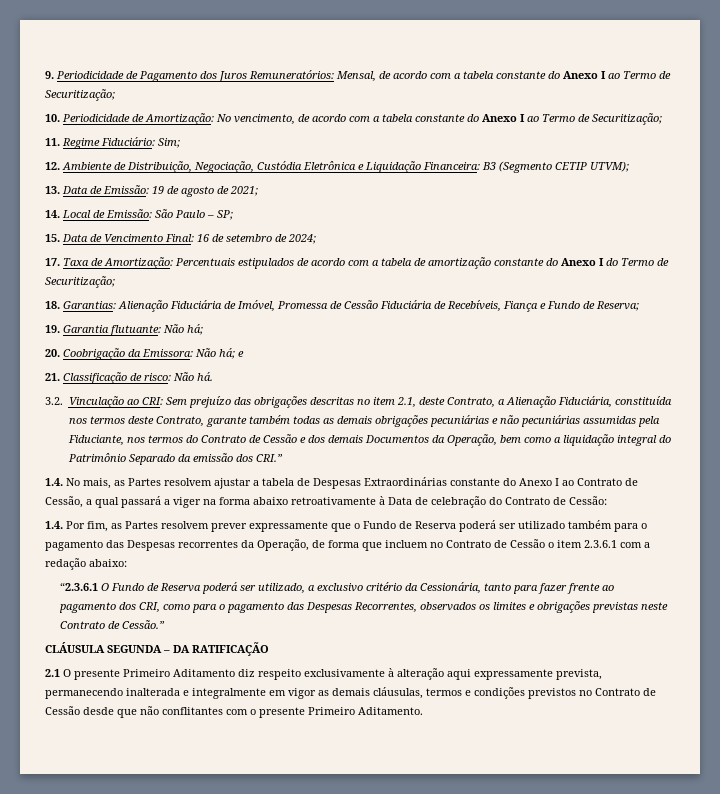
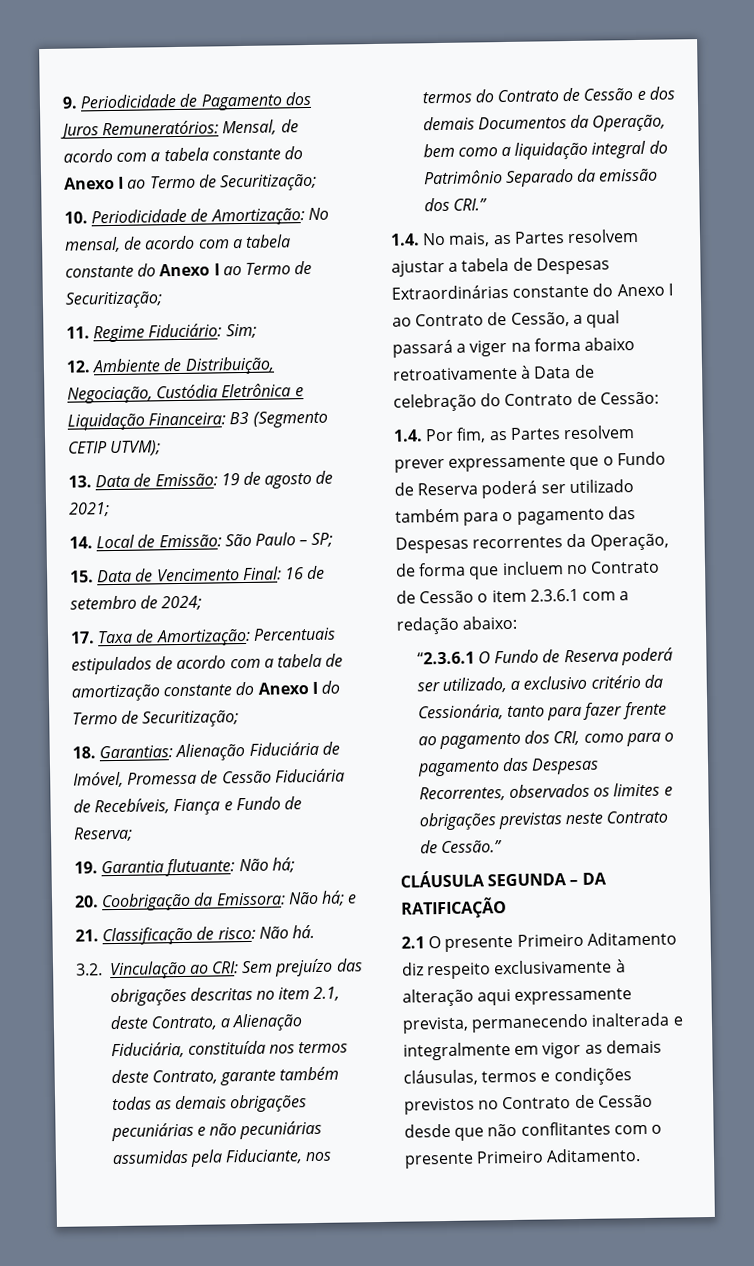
- 10. Periodicidade de Amortização: No vencimento, de acordo com a tabela constante do Anexo I ao Termo de Securitização;
+ 10. Periodicidade de Amortização: No mensal, de acordo com a tabela constante do Anexo I ao Termo de Securitização;

